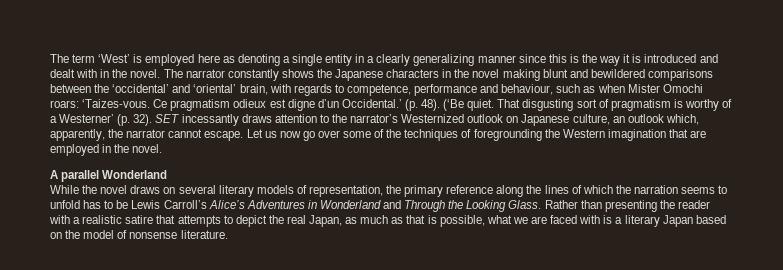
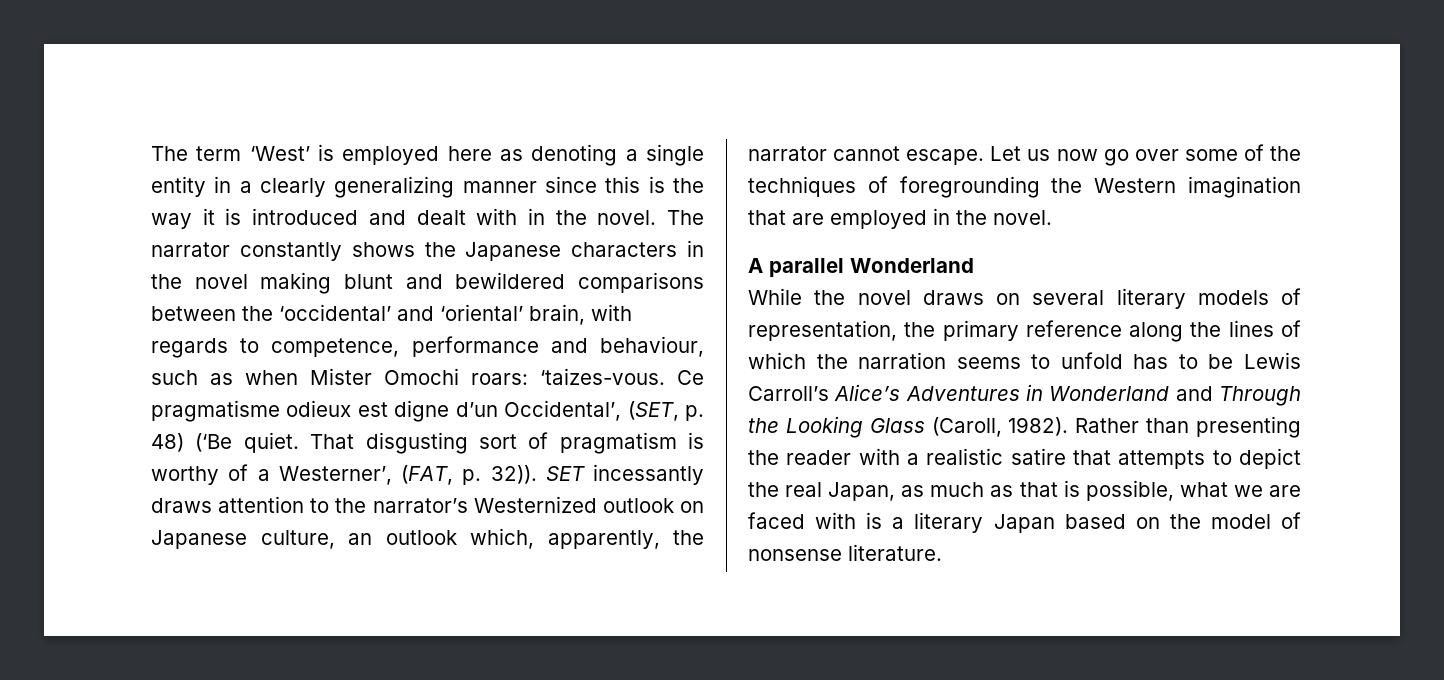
- The narrator constantly shows the Japanese characters in the novel making blunt and bewildered comparisons between the ‘occidental’ and ‘oriental’ brain, with regards to competence, performance and behaviour, such as when Mister Omochi roars: ‘Taizes-vous. Ce pragmatism odieux est digne d’un Occidental.’ (p. 48). (‘Be quiet.
+ The narrator constantly shows the Japanese characters in the novel making blunt and bewildered comparisons between the ‘occidental’ and ‘oriental’ brain, with regards to competence, performance and behaviour, such as when Mister Omochi roars: ‘taizes-vous. Ce pragmatisme odieux est digne d’un Occidental’, (SET, p. 48) (‘Be quiet.
- That disgusting sort of pragmatism is worthy of a Westerner’ (p. 32).
+ That disgusting sort of pragmatism is worthy of a Westerner’, (FAT, p. 32)).
- While the novel draws on several literary models of representation, the primary reference along the lines of which the narration seems to unfold has to be Lewis Carroll’s Alice’s Adventures in Wonderland and Through the Looking Glass.
+ While the novel draws on several literary models of representation, the primary reference along the lines of which the narration seems to unfold has to be Lewis Carroll’s Alice’s Adventures in Wonderland and Through the Looking Glass (Caroll, 1982).

